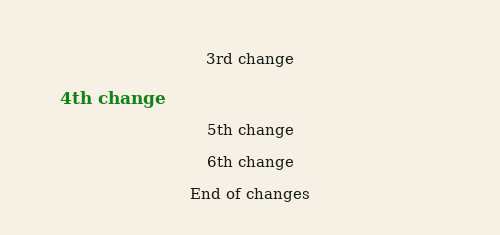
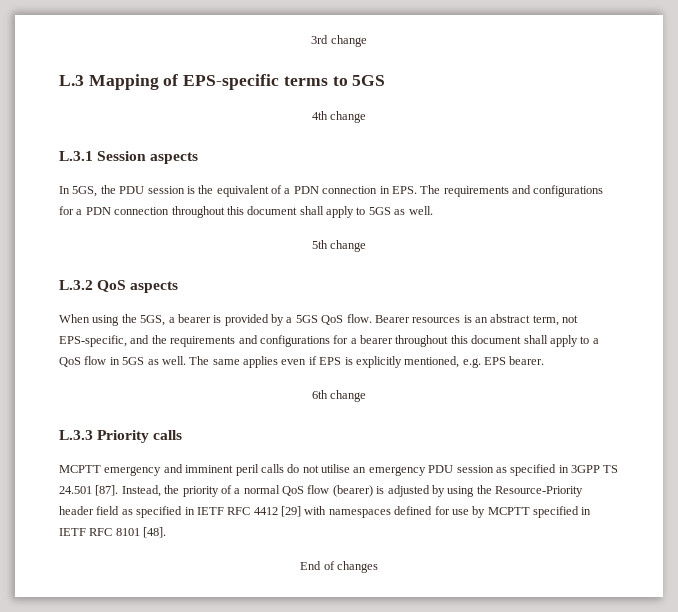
+ L.3 Mapping of EPS-specific terms to 5GS
  4th change
+ L.3.1 Session aspects
+ In 5GS, the PDU session is the equivalent of a PDN connection in EPS. The requirements and configurations for a PDN connection throughout this document shall apply to 5GS as well.
  5th change
+ L.3.2 QoS aspects
+ When using the 5GS, a bearer is provided by a 5GS QoS flow. Bearer resources is an abstract term, not EPS-specific, and the requirements and configurations for a bearer throughout this document shall apply to a QoS flow in 5GS as well. The same applies even if EPS is explicitly mentioned, e.g. EPS bearer.
  6th change
+ L.3.3 Priority calls
+ MCPTT emergency and imminent peril calls do not utilise an emergency PDU session as specified in 3GPP TS 24.501 [87]. Instead, the priority of a normal QoS flow (bearer) is adjusted by using the Resource-Priority header field as specified in IETF RFC 4412 [29] with namespaces defined for use by MCPTT specified in IETF RFC 8101 [48].

